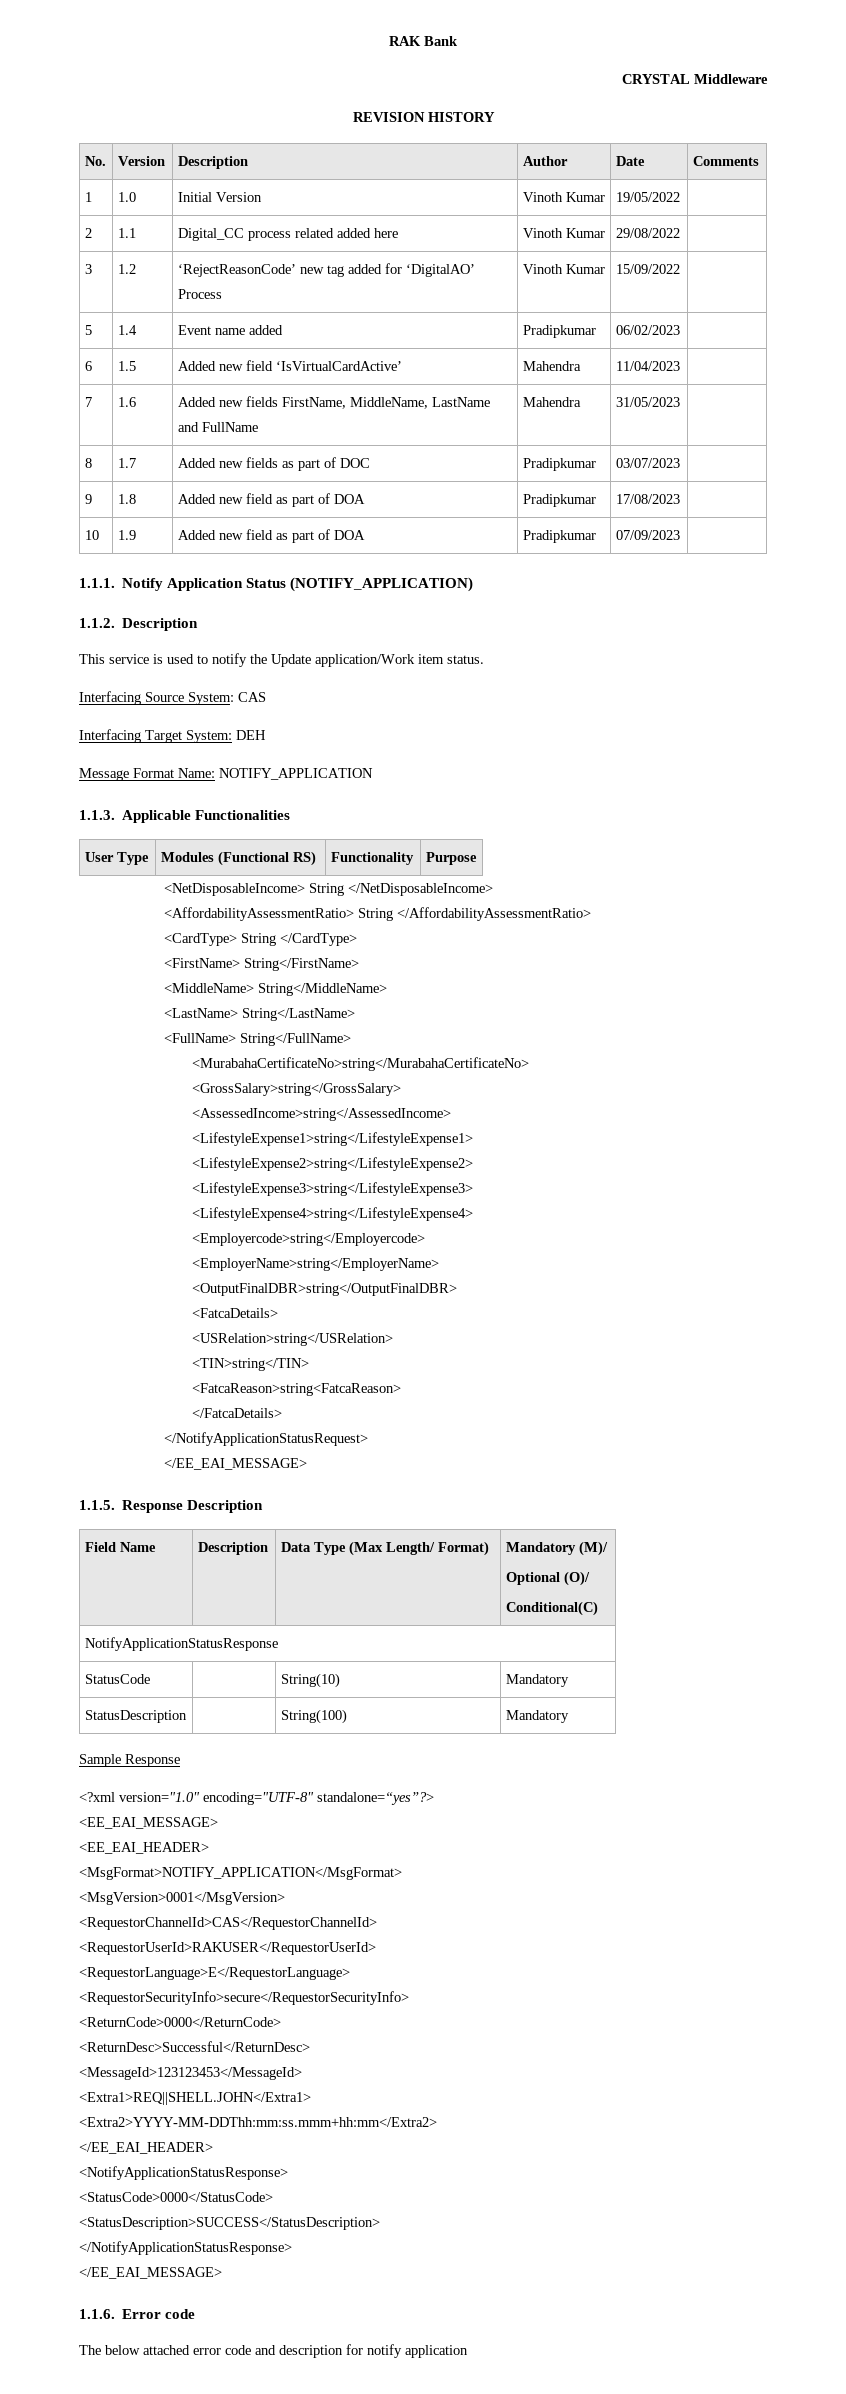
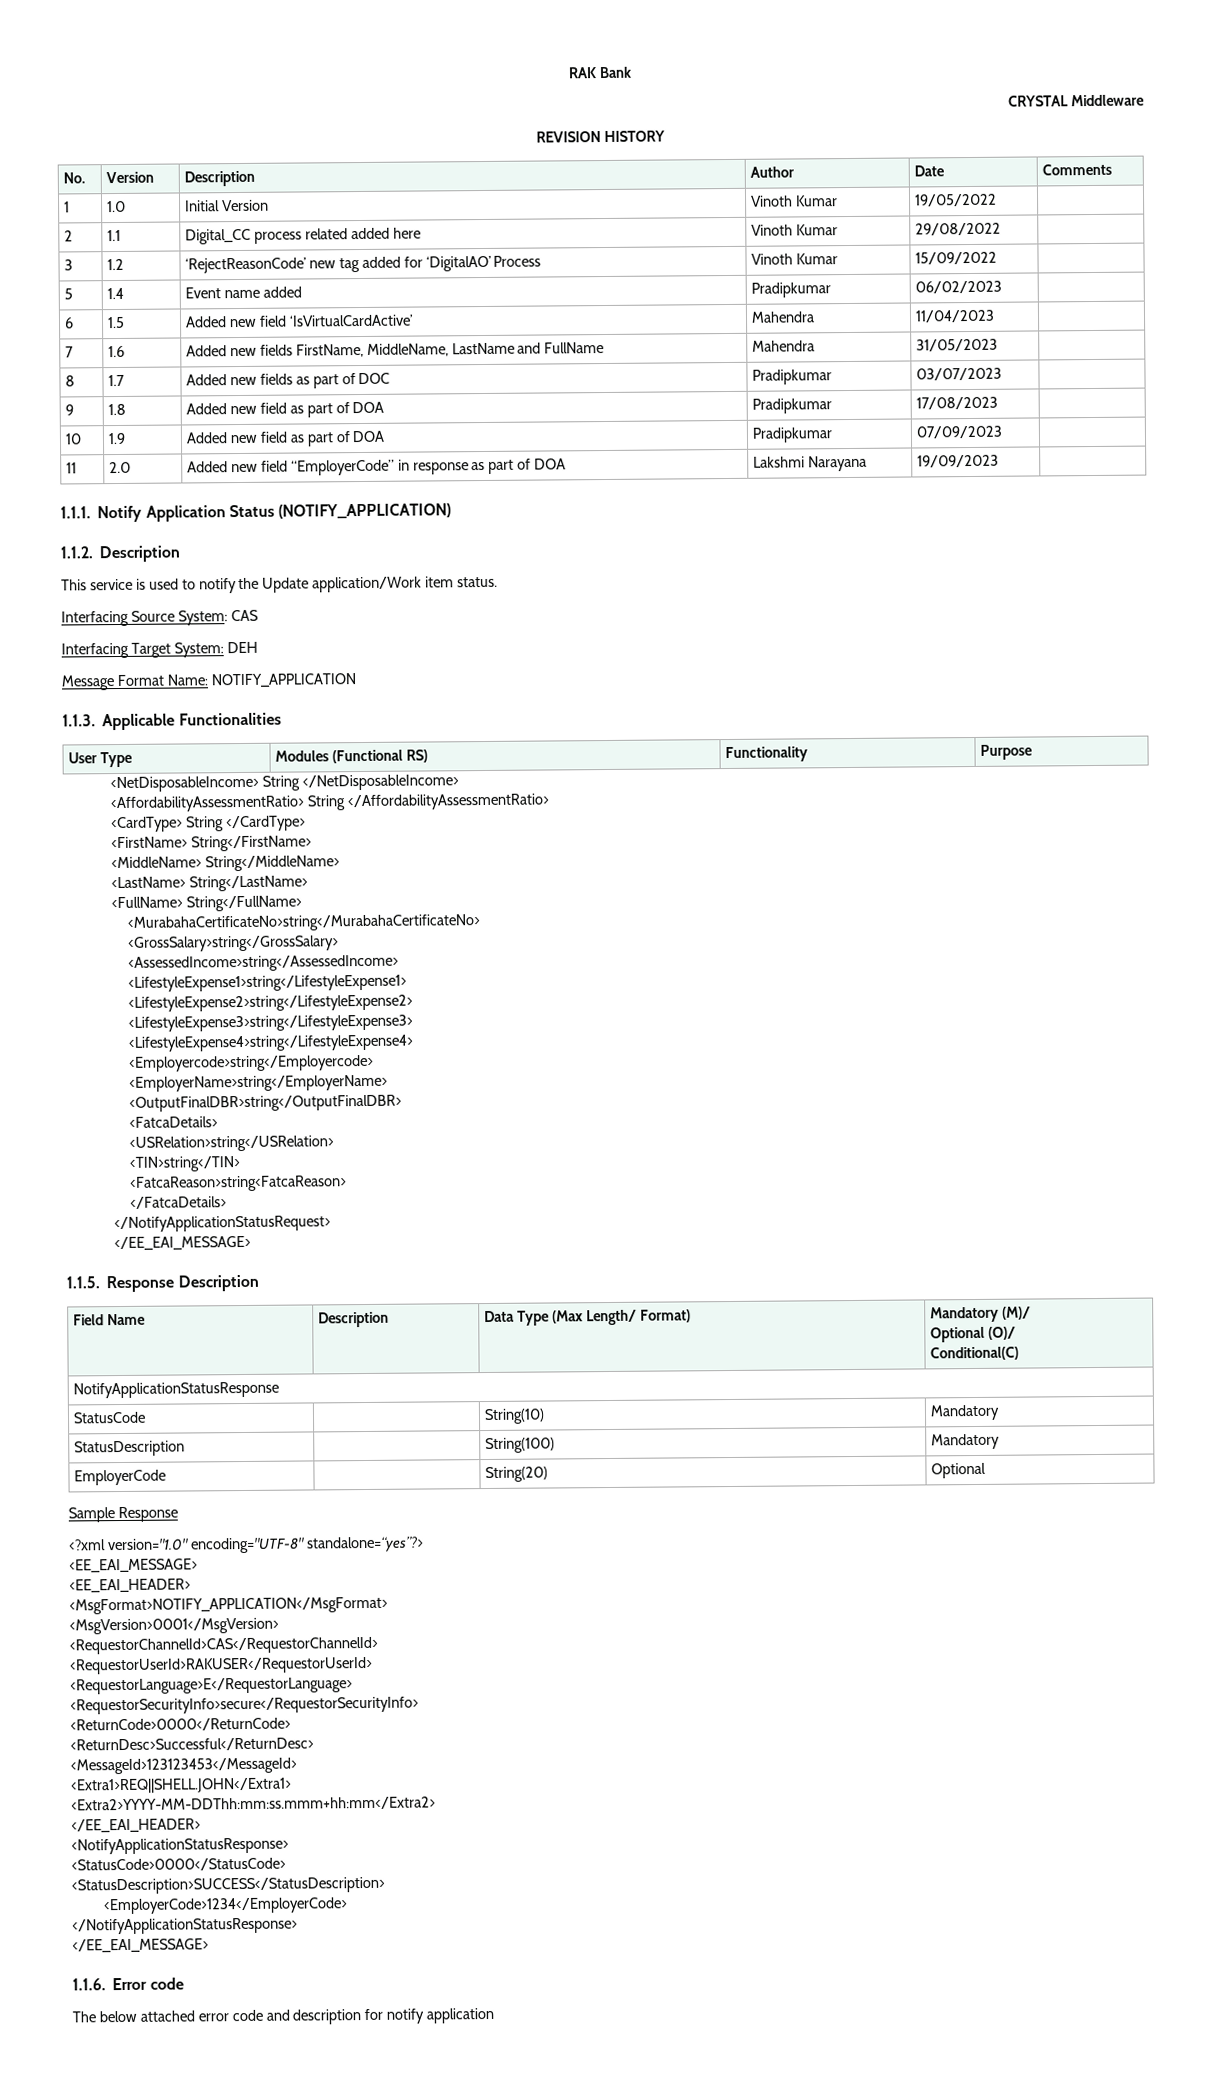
+ 11 | 2.0 | Added new field “EmployerCode” in response as part of DOA | Lakshmi Narayana | 19/09/2023 |
+ EmployerCode | | String(20) | Optional
+ <EmployerCode>1234</EmployerCode>

